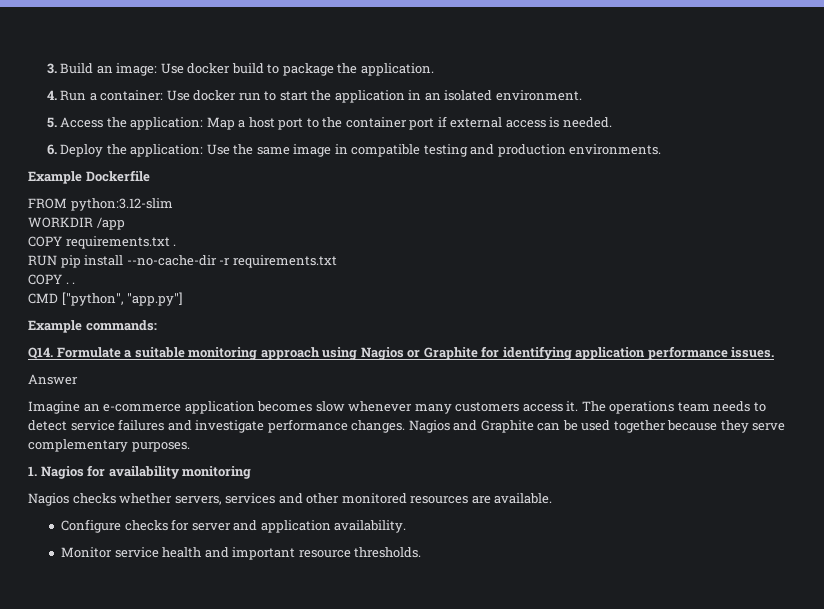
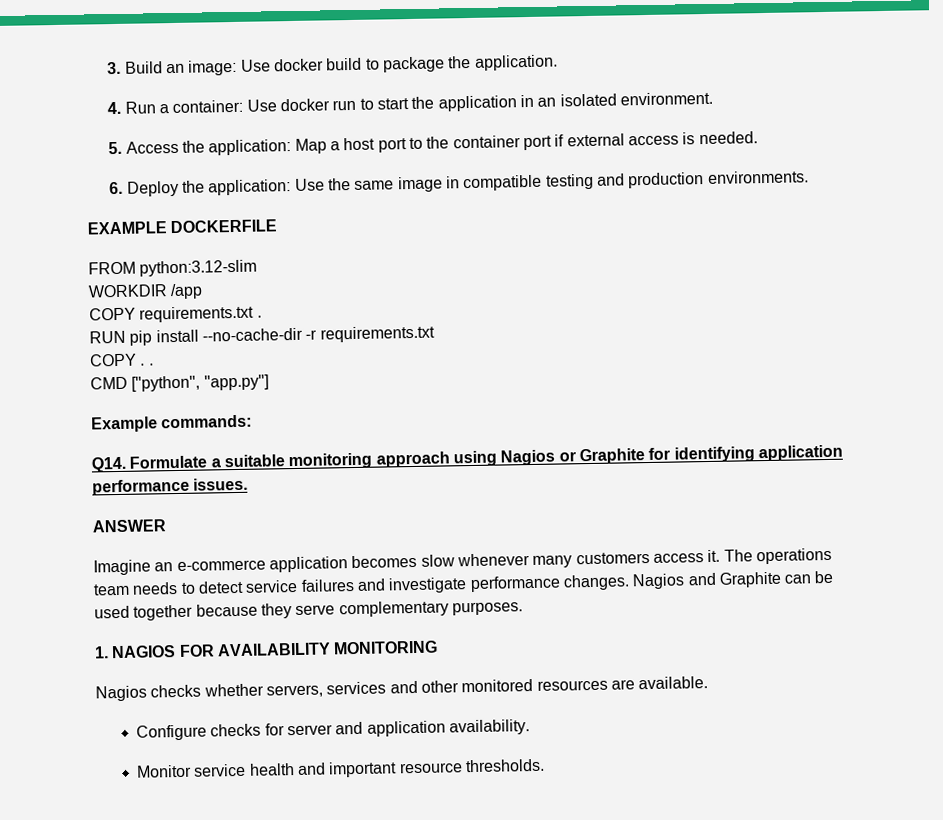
- Example Dockerfile
+ EXAMPLE DOCKERFILE
- Answer
+ ANSWER
- 1. Nagios for availability monitoring
+ 1. NAGIOS FOR AVAILABILITY MONITORING

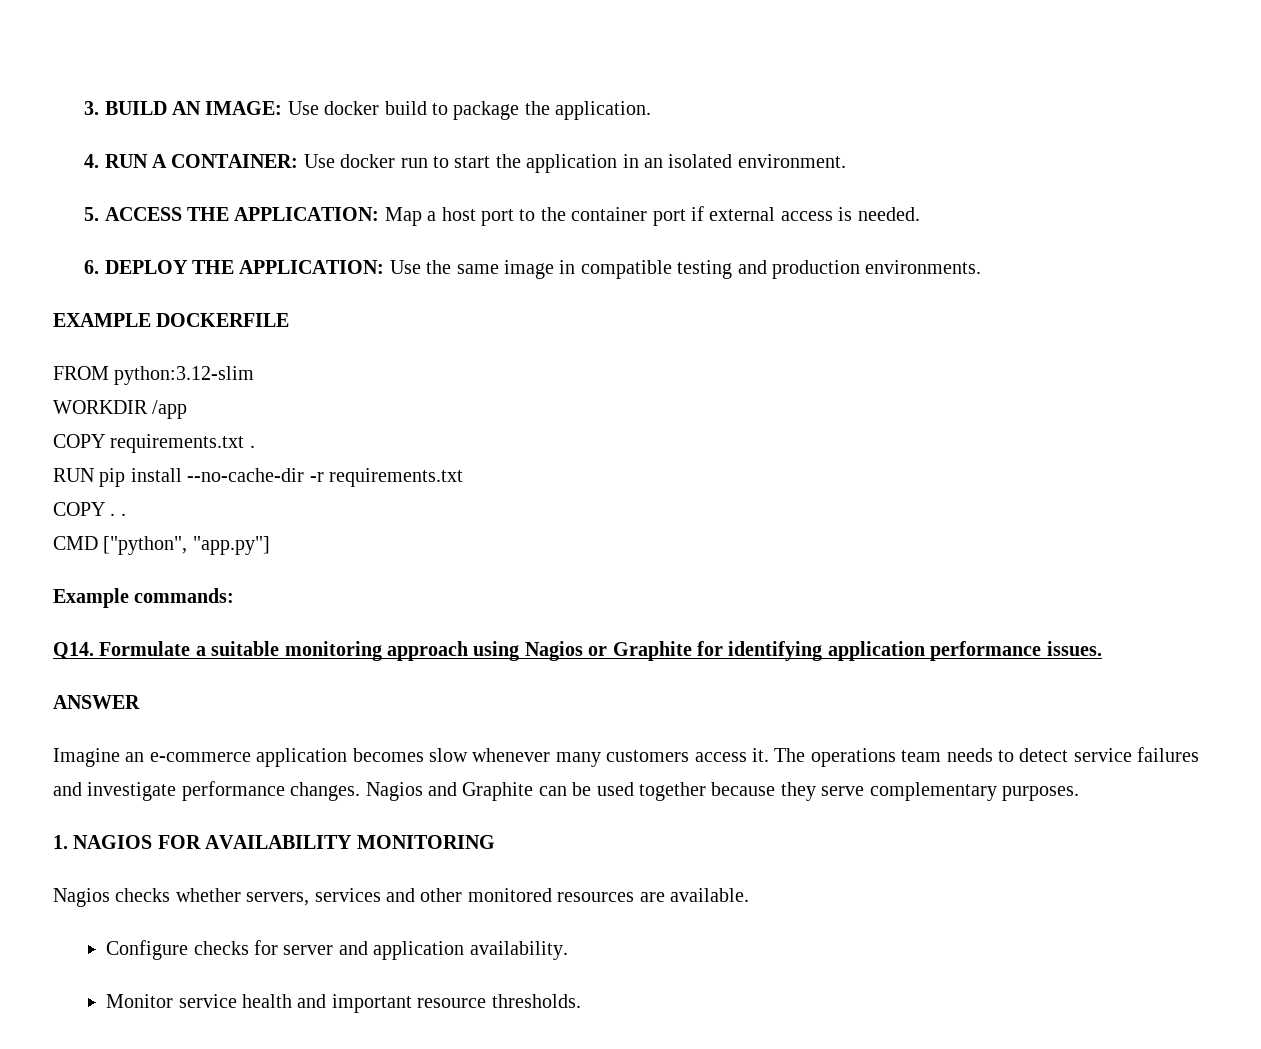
- 3. Build an image: Use docker build to package the application.
+ 3. BUILD AN IMAGE: Use docker build to package the application.
- 4. Run a container: Use docker run to start the application in an isolated environment.
+ 4. RUN A CONTAINER: Use docker run to start the application in an isolated environment.
- 5. Access the application: Map a host port to the container port if external access is needed.
+ 5. ACCESS THE APPLICATION: Map a host port to the container port if external access is needed.
- 6. Deploy the application: Use the same image in compatible testing and production environments.
+ 6. DEPLOY THE APPLICATION: Use the same image in compatible testing and production environments.

